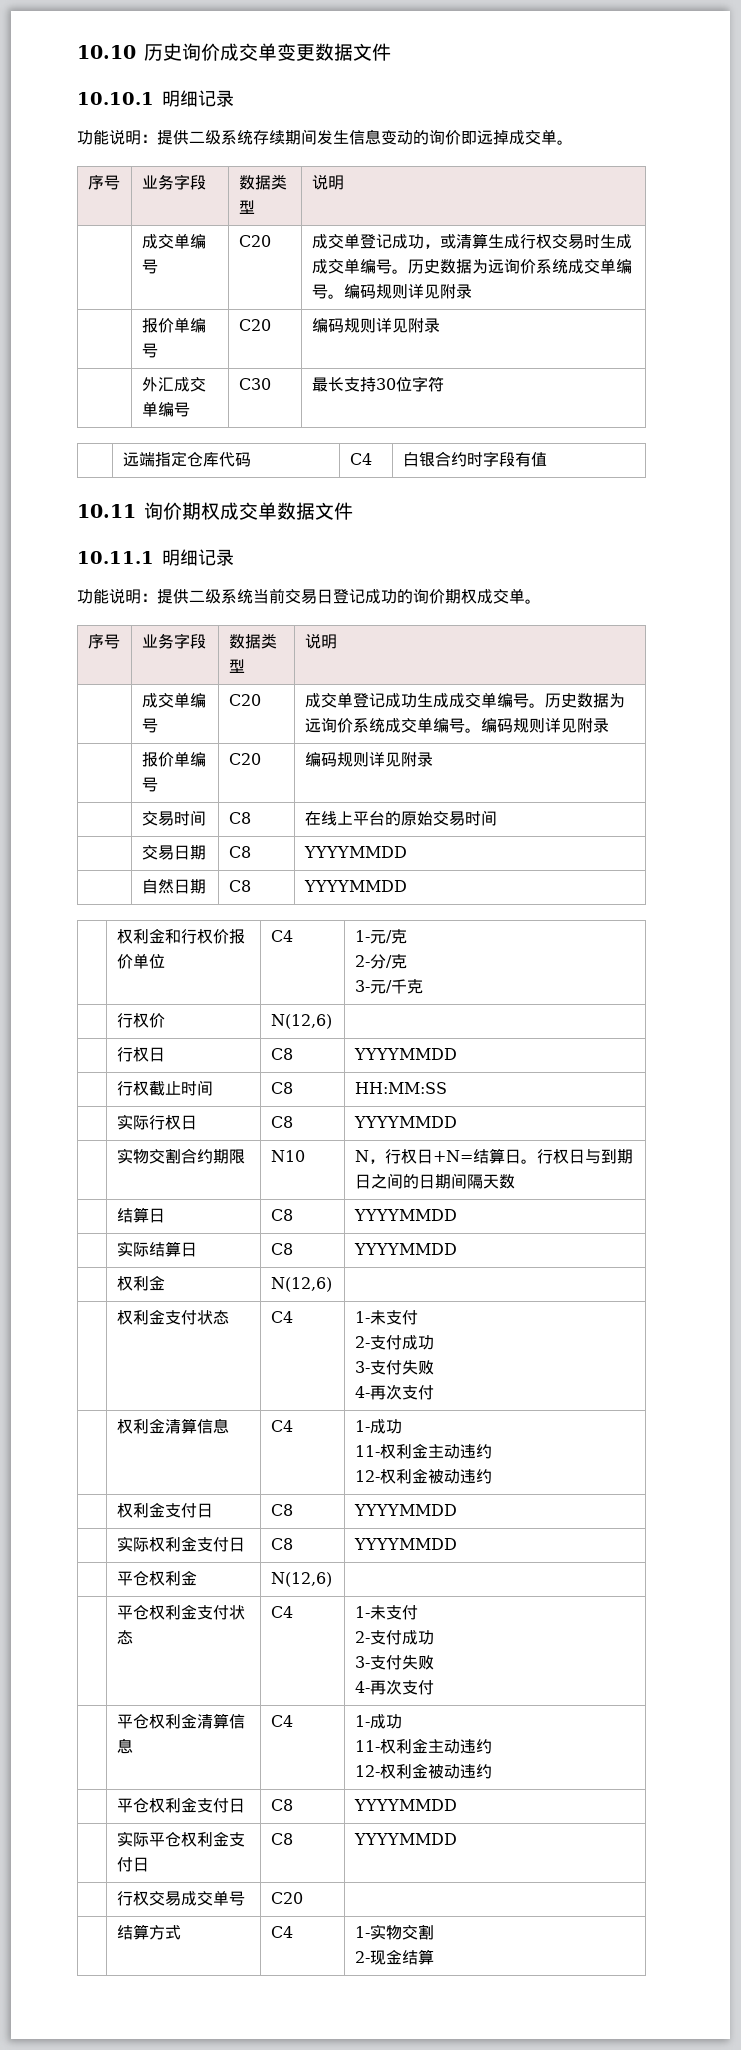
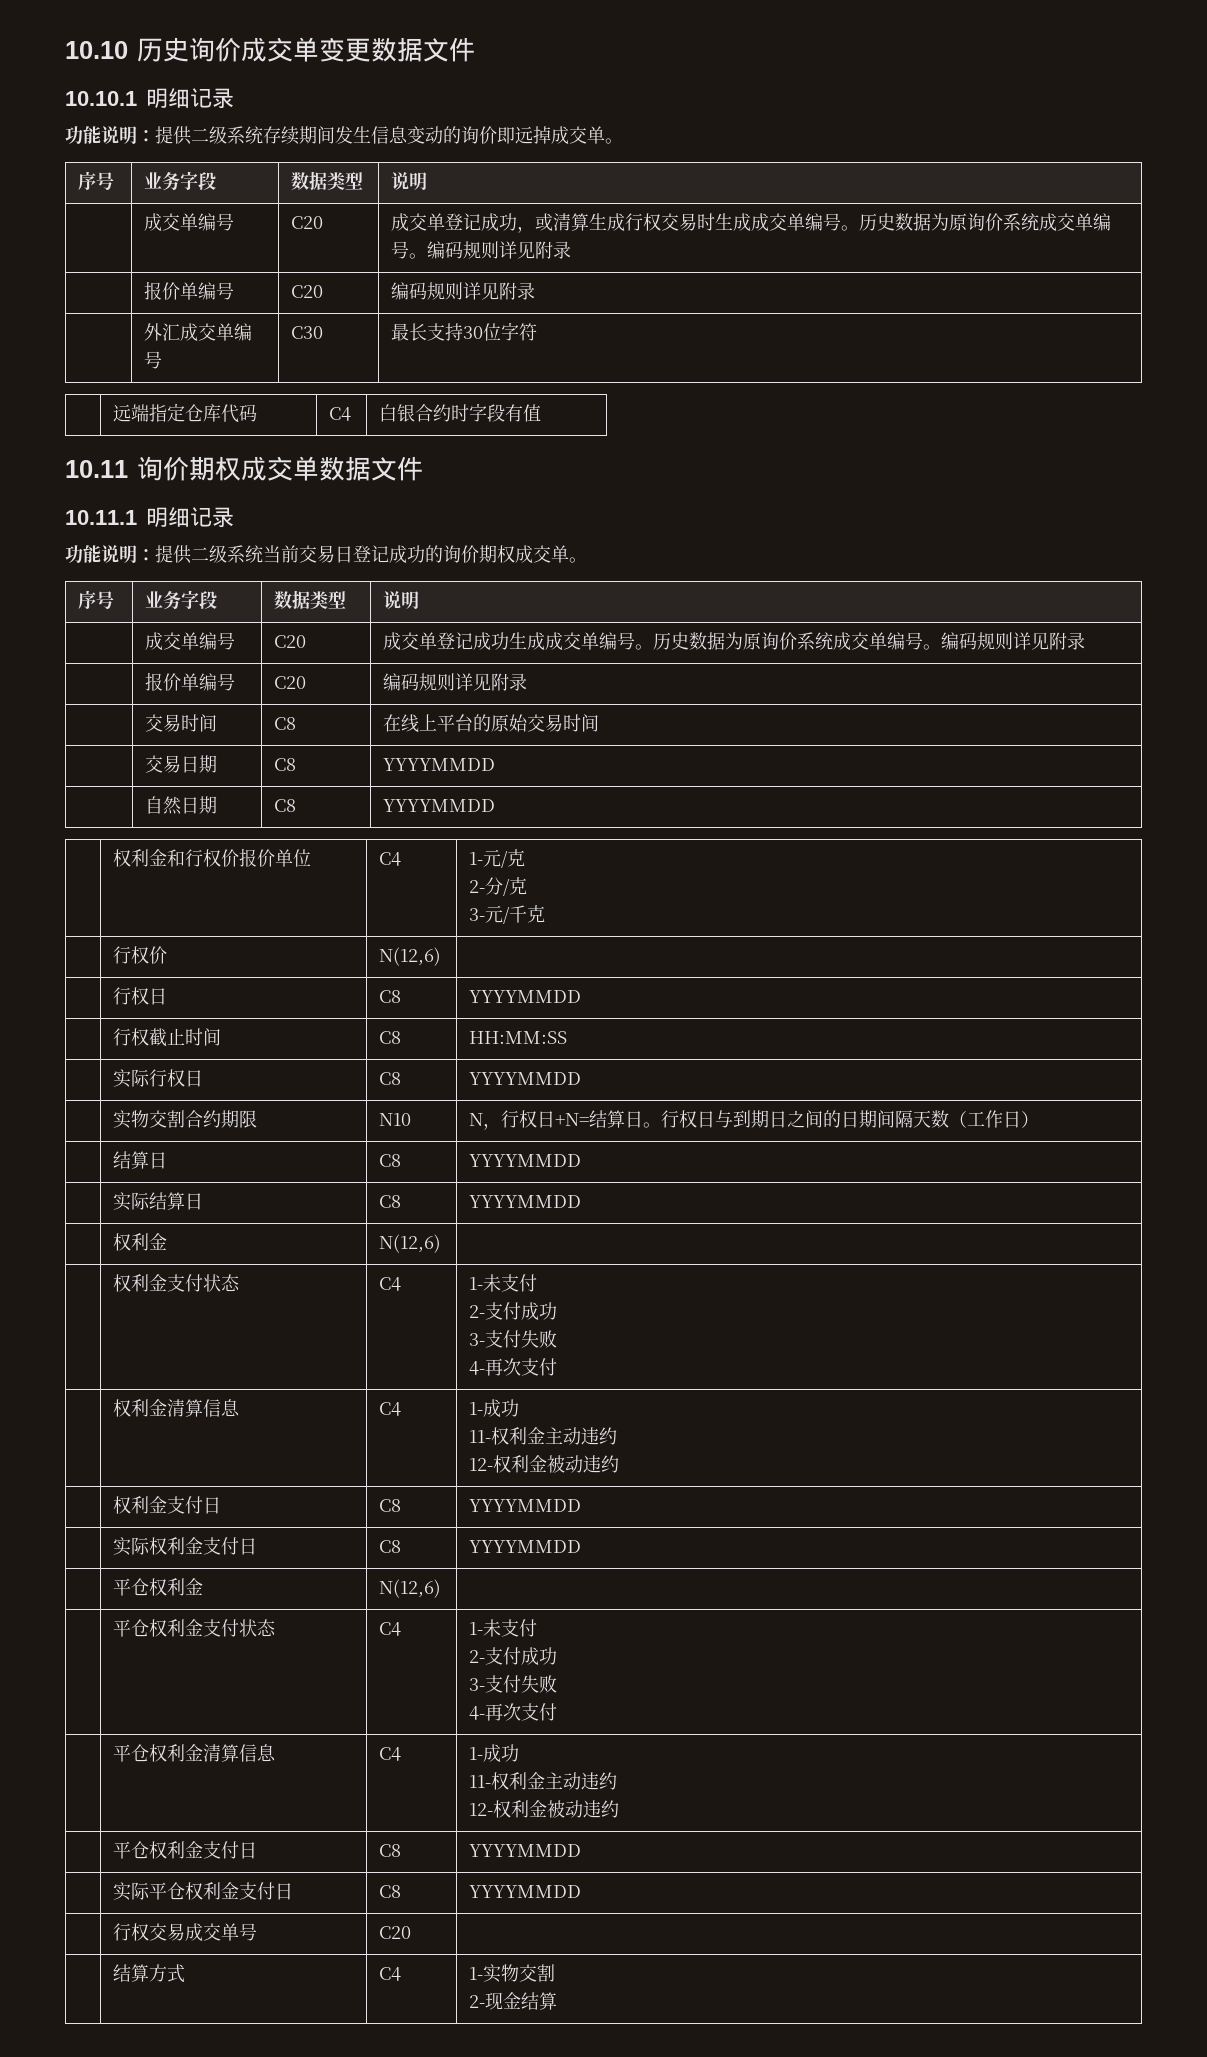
- | 成交单编号 | C20 | 成交单登记成功，或清算生成行权交易时生成成交单编号。历史数据为远询价系统成交单编号。编码规则详见附录
+ | 成交单编号 | C20 | 成交单登记成功，或清算生成行权交易时生成成交单编号。历史数据为原询价系统成交单编号。编码规则详见附录
- | 成交单编号 | C20 | 成交单登记成功生成成交单编号。历史数据为远询价系统成交单编号。编码规则详见附录
+ | 成交单编号 | C20 | 成交单登记成功生成成交单编号。历史数据为原询价系统成交单编号。编码规则详见附录
- | 实物交割合约期限 | N10 | N，行权日+N=结算日。行权日与到期日之间的日期间隔天数
+ | 实物交割合约期限 | N10 | N，行权日+N=结算日。行权日与到期日之间的日期间隔天数（工作日）

